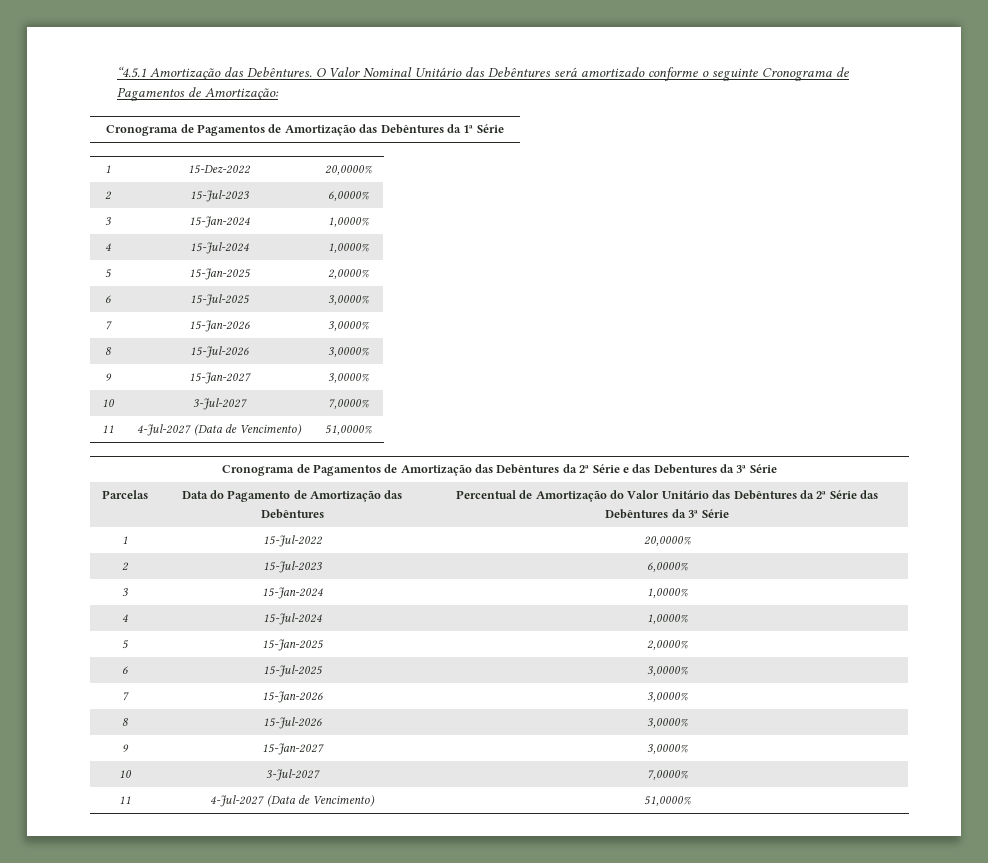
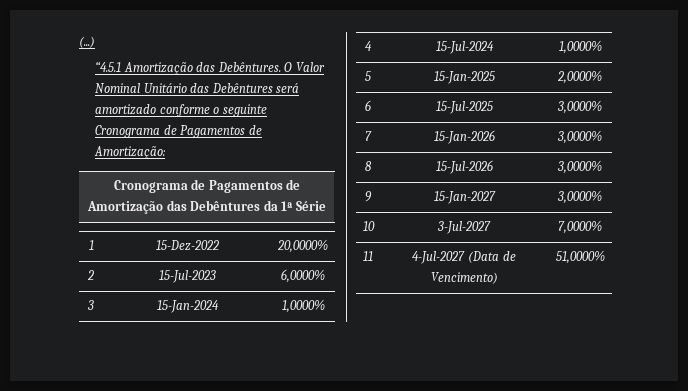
+ (...)
- Cronograma de Pagamentos de Amortização das Debêntures da 2ª Série e das Debentures da 3ª Série
- Parcelas | Data do Pagamento de Amortização das Debêntures | Percentual de Amortização do Valor Unitário das Debêntures da 2ª Série das Debêntures da 3ª Série
- 1 | 15-Jul-2022 | 20,0000%
- 2 | 15-Jul-2023 | 6,0000%
- 3 | 15-Jan-2024 | 1,0000%
- 4 | 15-Jul-2024 | 1,0000%
- 5 | 15-Jan-2025 | 2,0000%
- 6 | 15-Jul-2025 | 3,0000%
- 7 | 15-Jan-2026 | 3,0000%
- 8 | 15-Jul-2026 | 3,0000%
- 9 | 15-Jan-2027 | 3,0000%
- 10 | 3-Jul-2027 | 7,0000%
- 11 | 4-Jul-2027 (Data de Vencimento) | 51,0000%

